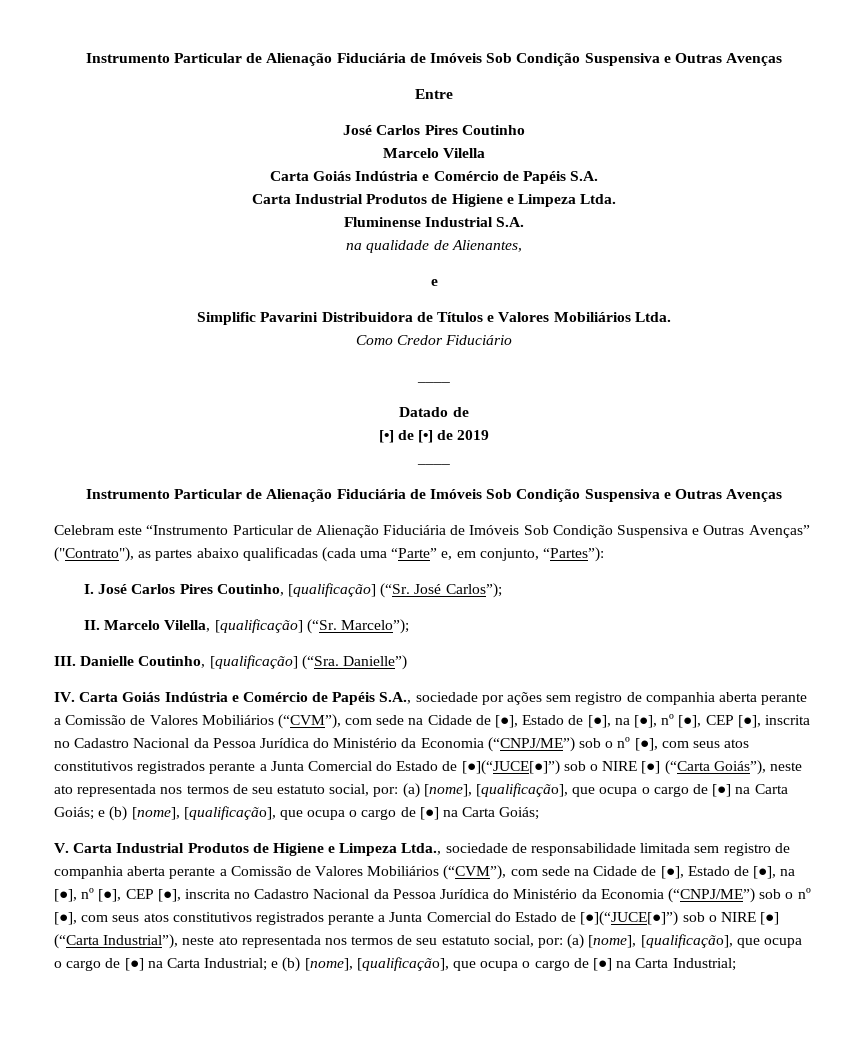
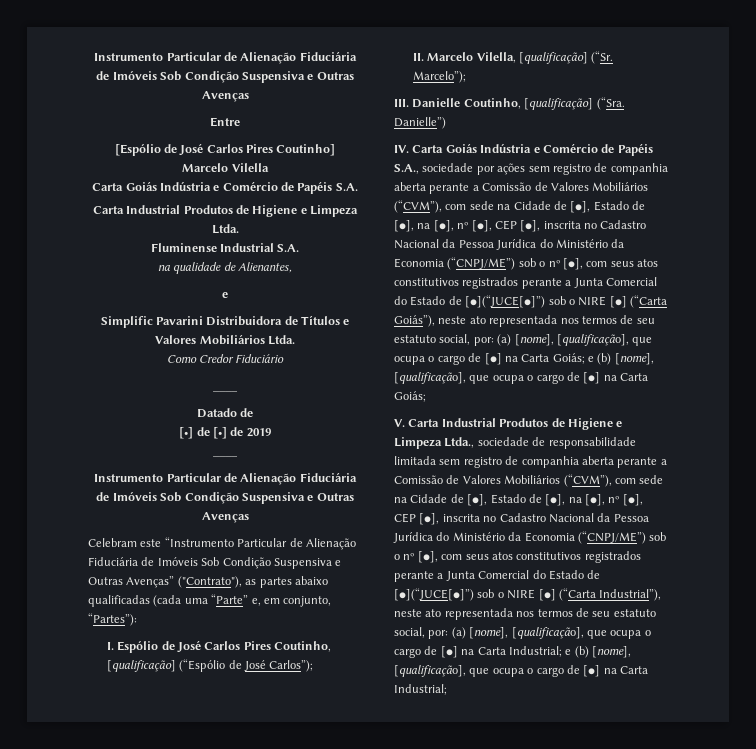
- José Carlos Pires Coutinho
+ [Espólio de José Carlos Pires Coutinho]
- I. José Carlos Pires Coutinho, [qualificação] (“Sr. José Carlos”);
+ I. Espólio de José Carlos Pires Coutinho, [qualificação] (“Espólio de José Carlos”);

